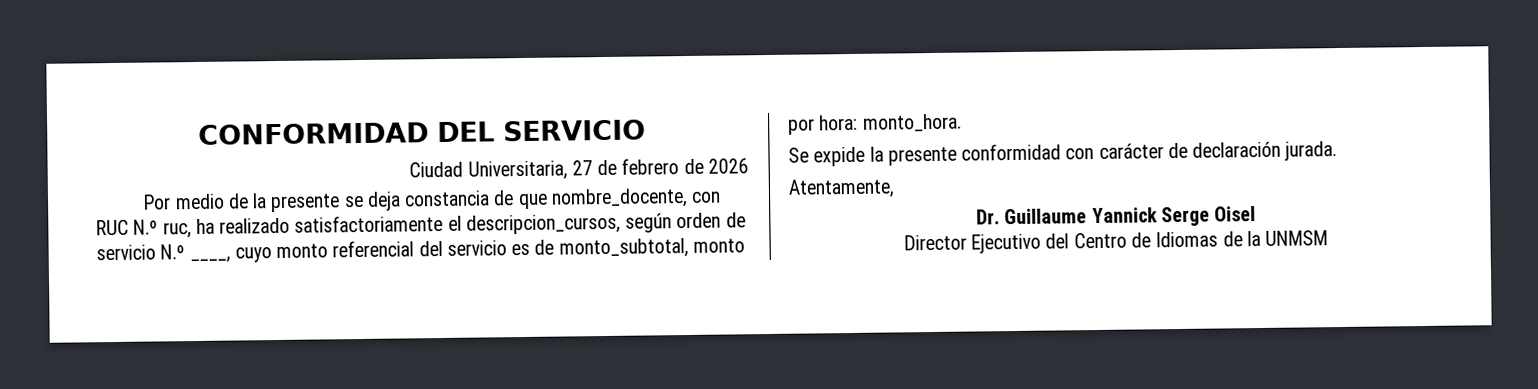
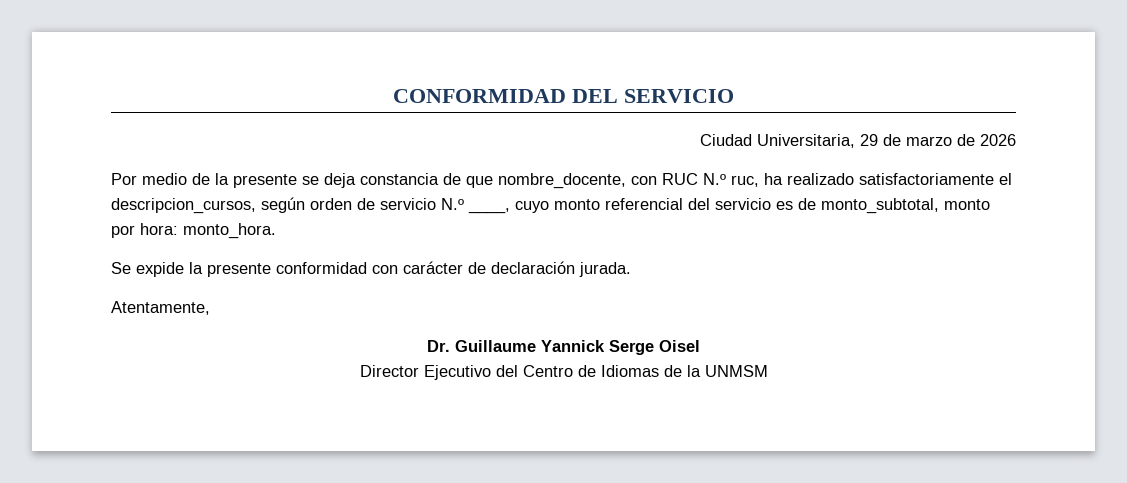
- Ciudad Universitaria, 27 de febrero de 2026
+ Ciudad Universitaria, 29 de marzo de 2026

